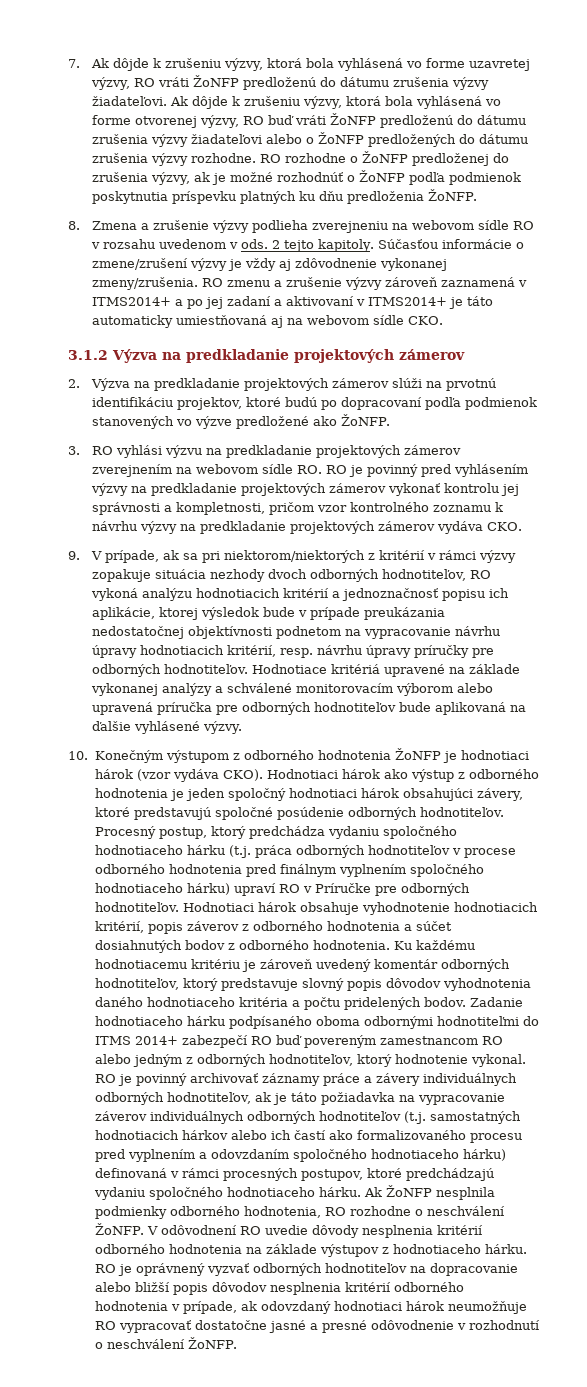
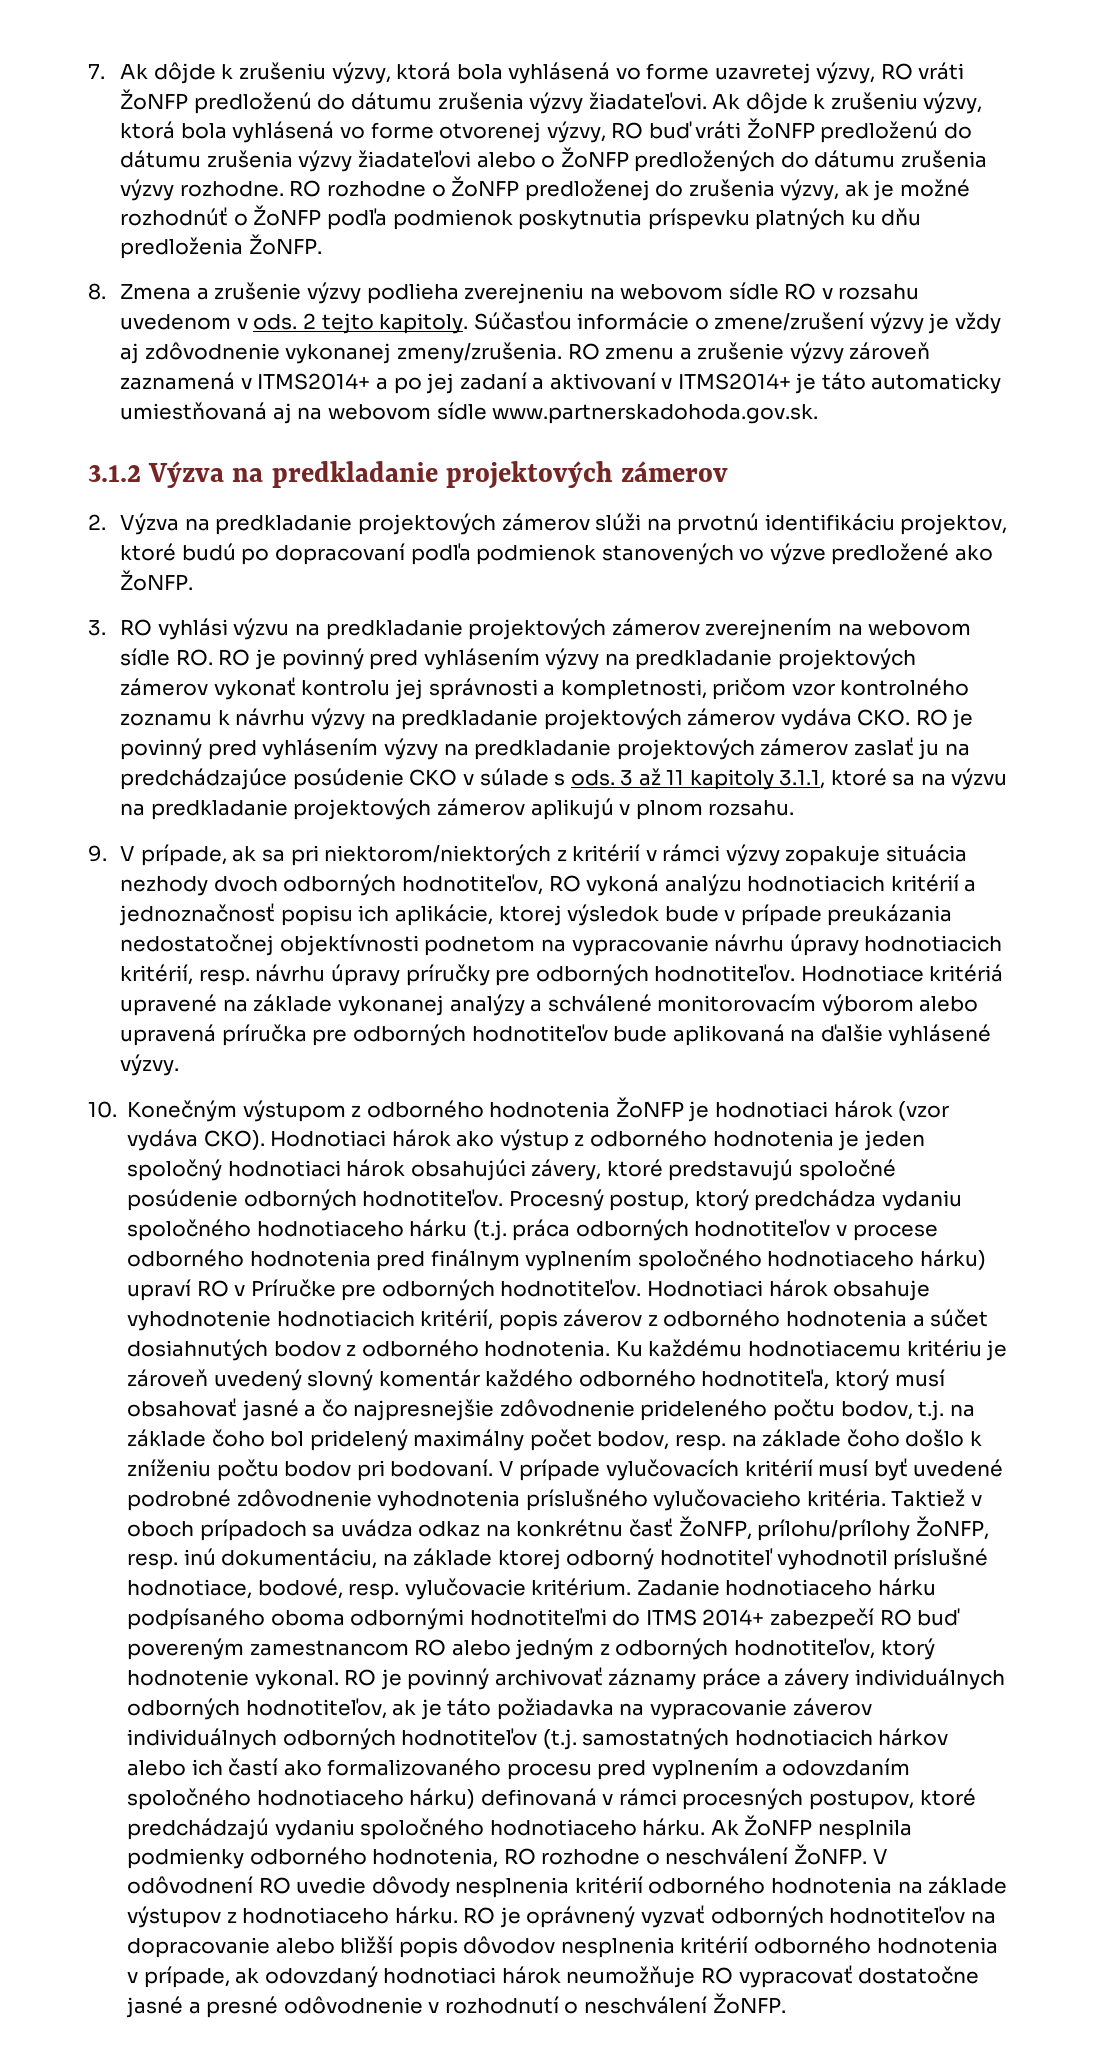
- RO zmenu a zrušenie výzvy zároveň zaznamená v ITMS2014+ a po jej zadaní a aktivovaní v ITMS2014+ je táto automaticky umiestňovaná aj na webovom sídle CKO.
+ RO zmenu a zrušenie výzvy zároveň zaznamená v ITMS2014+ a po jej zadaní a aktivovaní v ITMS2014+ je táto automaticky umiestňovaná aj na webovom sídle www.partnerskadohoda.gov.sk.
- 3. RO vyhlási výzvu na predkladanie projektových zámerov zverejnením na webovom sídle RO. RO je povinný pred vyhlásením výzvy na predkladanie projektových zámerov vykonať kontrolu jej správnosti a kompletnosti, pričom vzor kontrolného zoznamu k návrhu výzvy na predkladanie projektových zámerov vydáva CKO.
+ 3. RO vyhlási výzvu na predkladanie projektových zámerov zverejnením na webovom sídle RO. RO je povinný pred vyhlásením výzvy na predkladanie projektových zámerov vykonať kontrolu jej správnosti a kompletnosti, pričom vzor kontrolného zoznamu k návrhu výzvy na predkladanie projektových zámerov vydáva CKO. RO je povinný pred vyhlásením výzvy na predkladanie projektových zámerov zaslať ju na predchádzajúce posúdenie CKO v súlade s ods. 3 až 11 kapitoly 3.1.1, ktoré sa na výzvu na predkladanie projektových zámerov aplikujú v plnom rozsahu.
- Ku každému hodnotiacemu kritériu je zároveň uvedený komentár odborných hodnotiteľov, ktorý predstavuje slovný popis dôvodov vyhodnotenia daného hodnotiaceho kritéria a počtu pridelených bodov.
+ Ku každému hodnotiacemu kritériu je zároveň uvedený slovný komentár každého odborného hodnotiteľa, ktorý musí obsahovať jasné a čo najpresnejšie zdôvodnenie prideleného počtu bodov, t.j. na základe čoho bol pridelený maximálny počet bodov, resp. na základe čoho došlo k zníženiu počtu bodov pri bodovaní. V prípade vylučovacích kritérií musí byť uvedené podrobné zdôvodnenie vyhodnotenia príslušného vylučovacieho kritéria. Taktiež v oboch prípadoch sa uvádza odkaz na konkrétnu časť ŽoNFP, prílohu/prílohy ŽoNFP, resp. inú dokumentáciu, na základe ktorej odborný hodnotiteľ vyhodnotil príslušné hodnotiace, bodové, resp. vylučovacie kritérium.

